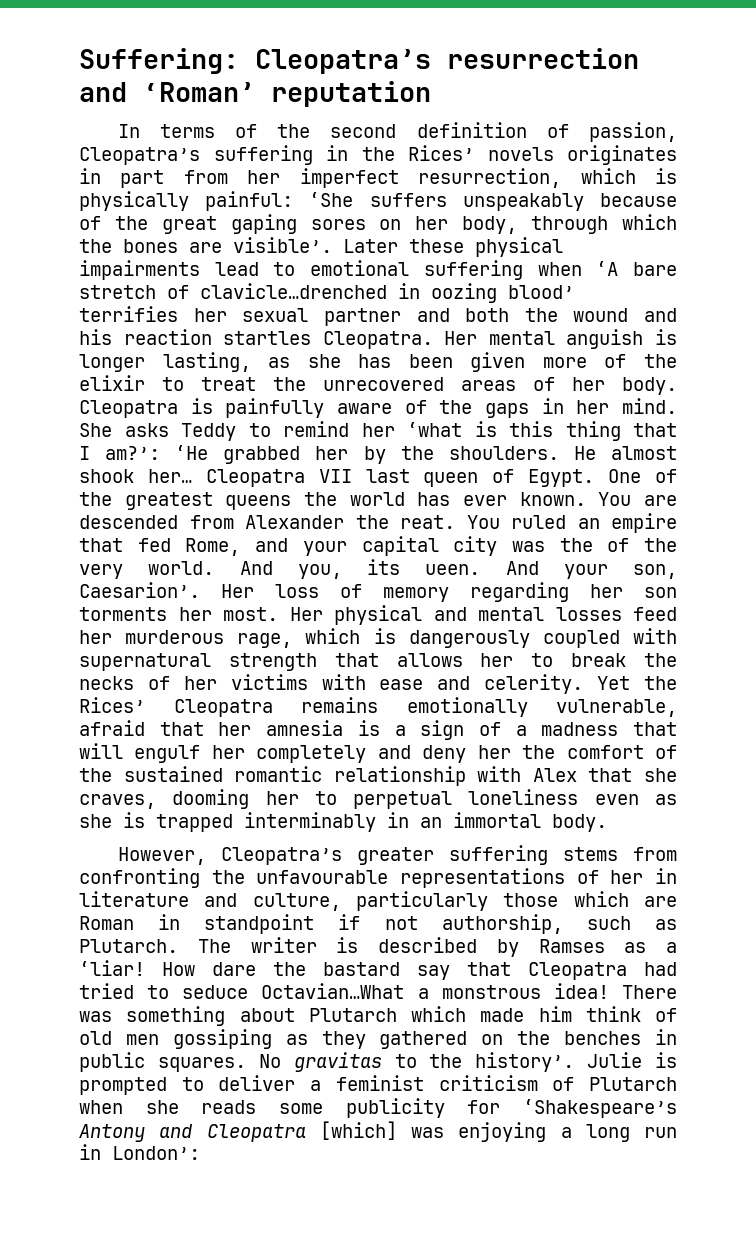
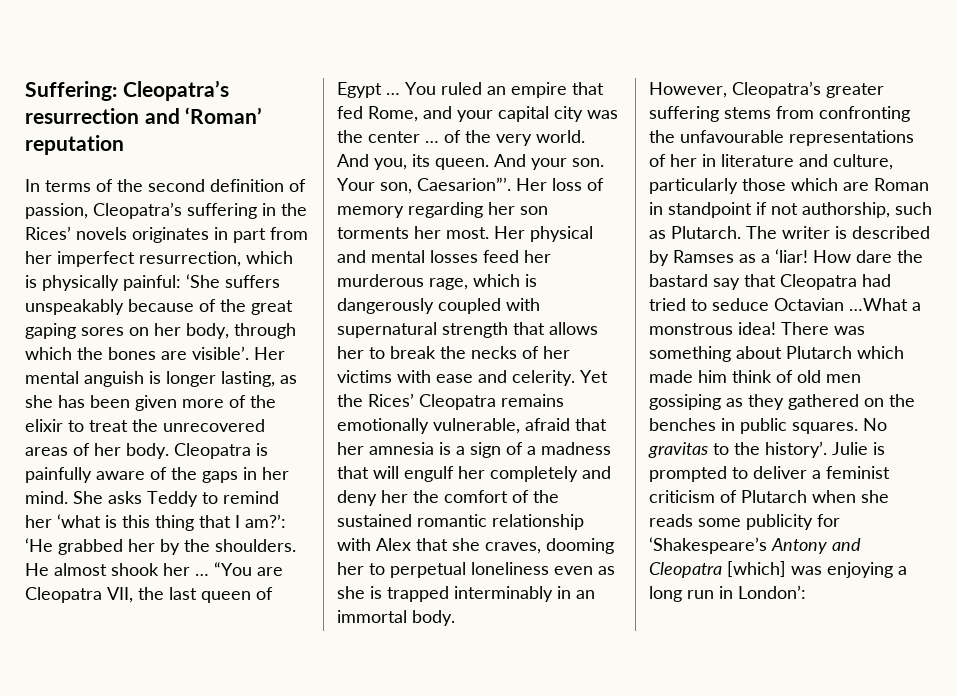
- Later these physical impairments lead to emotional suffering when ‘A bare stretch of clavicle…drenched in oozing blood’ terrifies her sexual partner and both the wound and his reaction startles Cleopatra.
- He almost shook her… Cleopatra VII last queen of Egypt. One of the greatest queens the world has ever known. You are descended from Alexander the reat.
+ He almost shook her … “You are Cleopatra VII, the last queen of Egypt …
- You ruled an empire that fed Rome, and your capital city was the of the very world.
+ You ruled an empire that fed Rome, and your capital city was the center … of the very world.
- And you, its ueen.
+ And you, its queen.
- And your son, Caesarion’.
+ And your son. Your son, Caesarion”’.
- How dare the bastard say that Cleopatra had tried to seduce Octavian…What a monstrous idea!
+ How dare the bastard say that Cleopatra had tried to seduce Octavian …What a monstrous idea!

